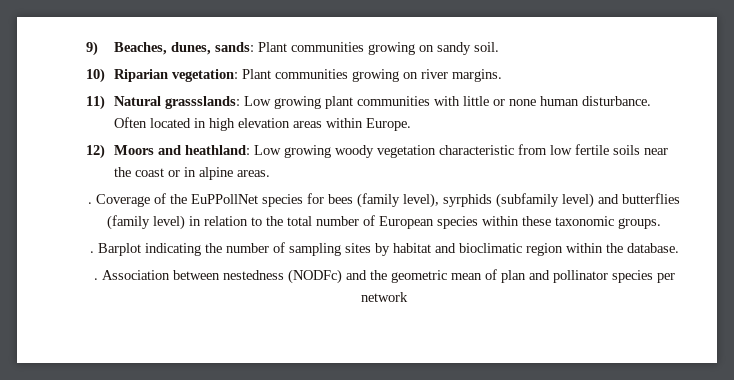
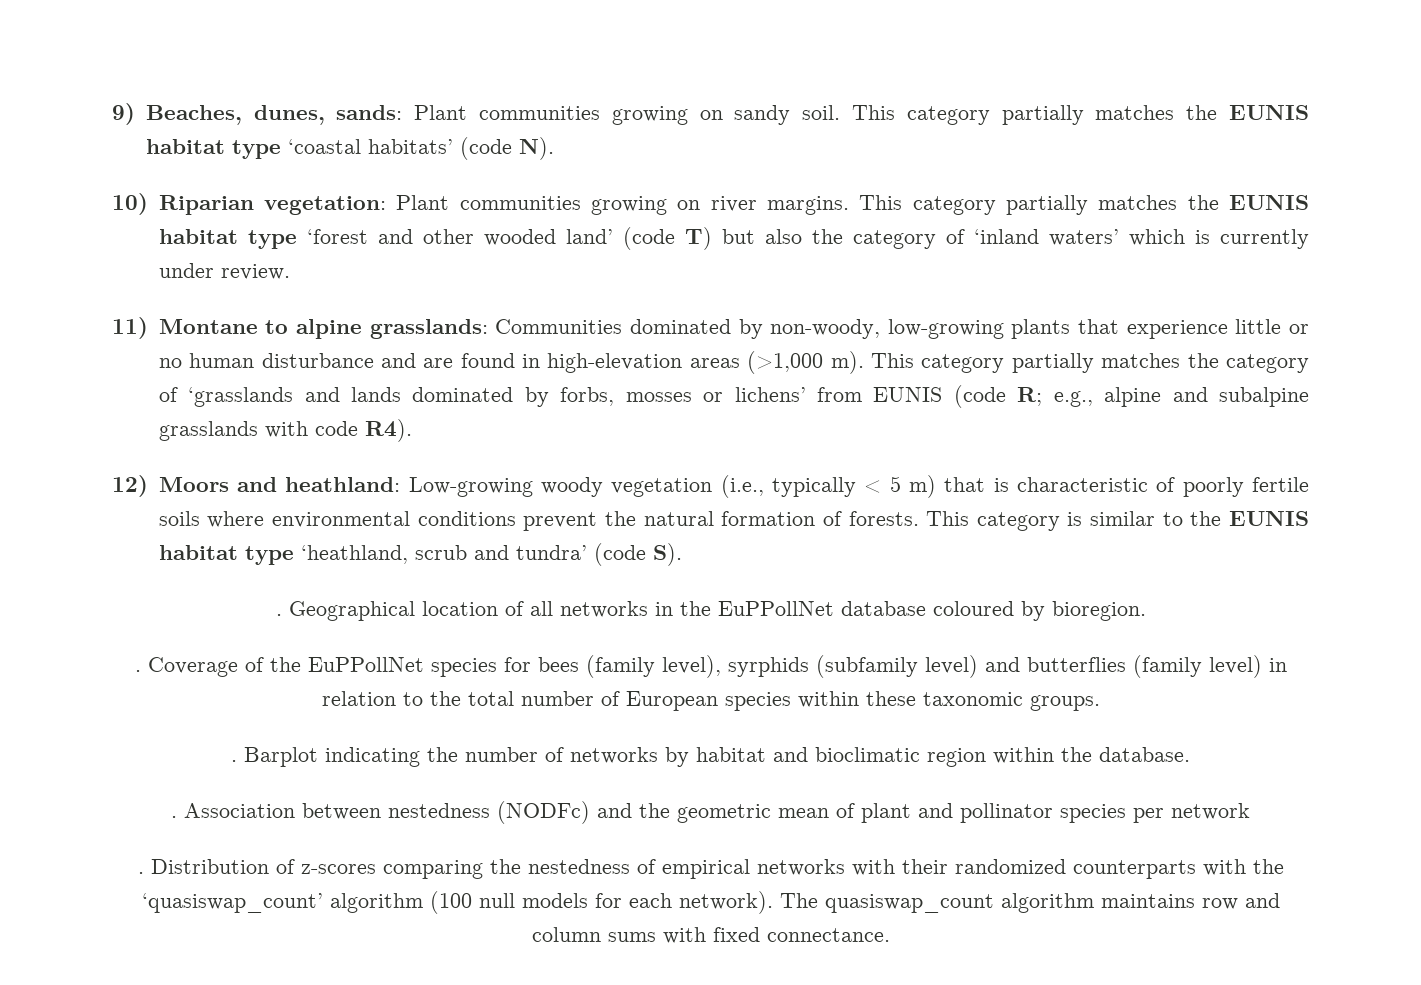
+ This category partially matches the EUNIS habitat type ‘coastal habitats’ (code N).
- 10) Riparian vegetation: Plant communities growing on river margins.
- 11) Natural grassslands: Low growing plant communities with little or none human disturbance. Often located in high elevation areas within Europe.
- 12) Moors and heathland: Low growing woody vegetation characteristic from low fertile soils near the coast or in alpine areas.
+ 10) Riparian vegetation: Plant communities growing on river margins. This category partially matches the EUNIS habitat type ‘forest and other wooded land’ (code T) but also the category of ‘inland waters’ which is currently under review.
+ 11) Montane to alpine grasslands: Communities dominated by non-woody, low-growing plants that experience little or no human disturbance and are found in high-elevation areas (>1,000 m). This category partially matches the category of ‘grasslands and lands dominated by forbs, mosses or lichens’ from EUNIS (code R; e.g., alpine and subalpine grasslands with code R4).
+ 12) Moors and heathland: Low-growing woody vegetation (i.e., typically < 5 m) that is characteristic of poorly fertile soils where environmental conditions prevent the natural formation of forests. This category is similar to the EUNIS habitat type ‘heathland, scrub and tundra’ (code S).
+ . Geographical location of all networks in the EuPPollNet database coloured by bioregion.
- Barplot indicating the number of sampling sites by habitat and bioclimatic region within the database.
+ Barplot indicating the number of networks by habitat and bioclimatic region within the database.
- Association between nestedness (NODFc) and the geometric mean of plan and pollinator species per network
+ Association between nestedness (NODFc) and the geometric mean of plant and pollinator species per network
+ . Distribution of z-scores comparing the nestedness of empirical networks with their randomized counterparts with the ‘quasiswap_count’ algorithm (100 null models for each network). The quasiswap_count algorithm maintains row and column sums with fixed connectance.

